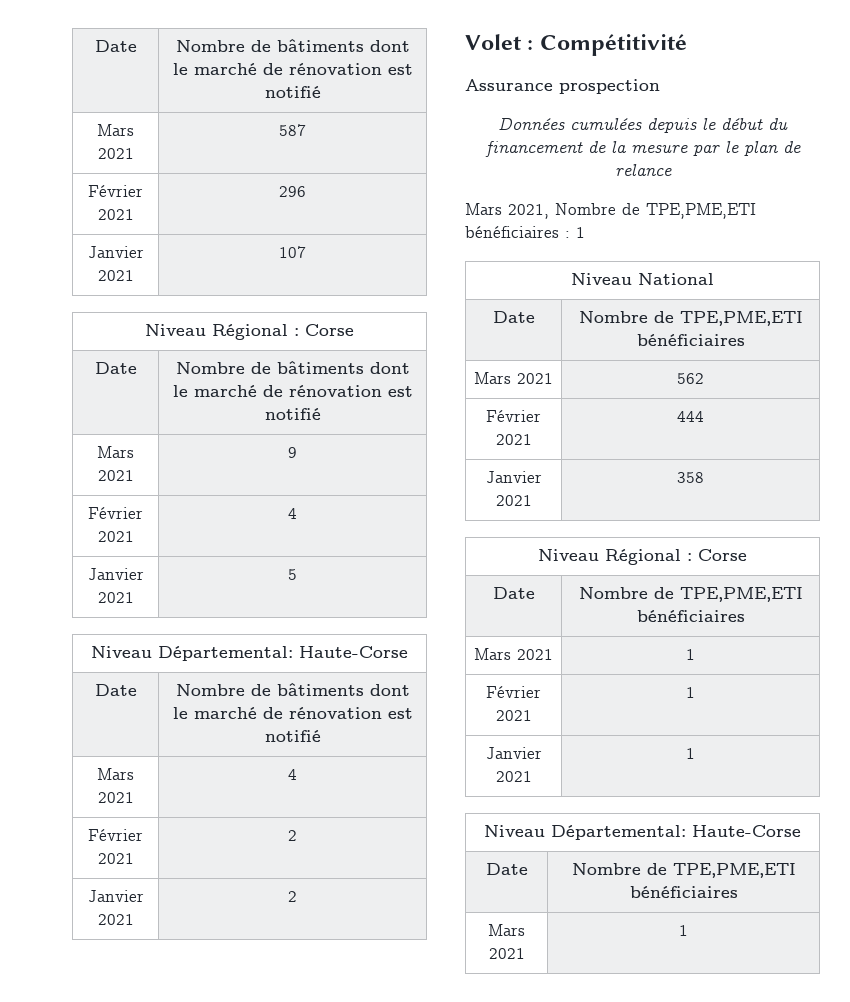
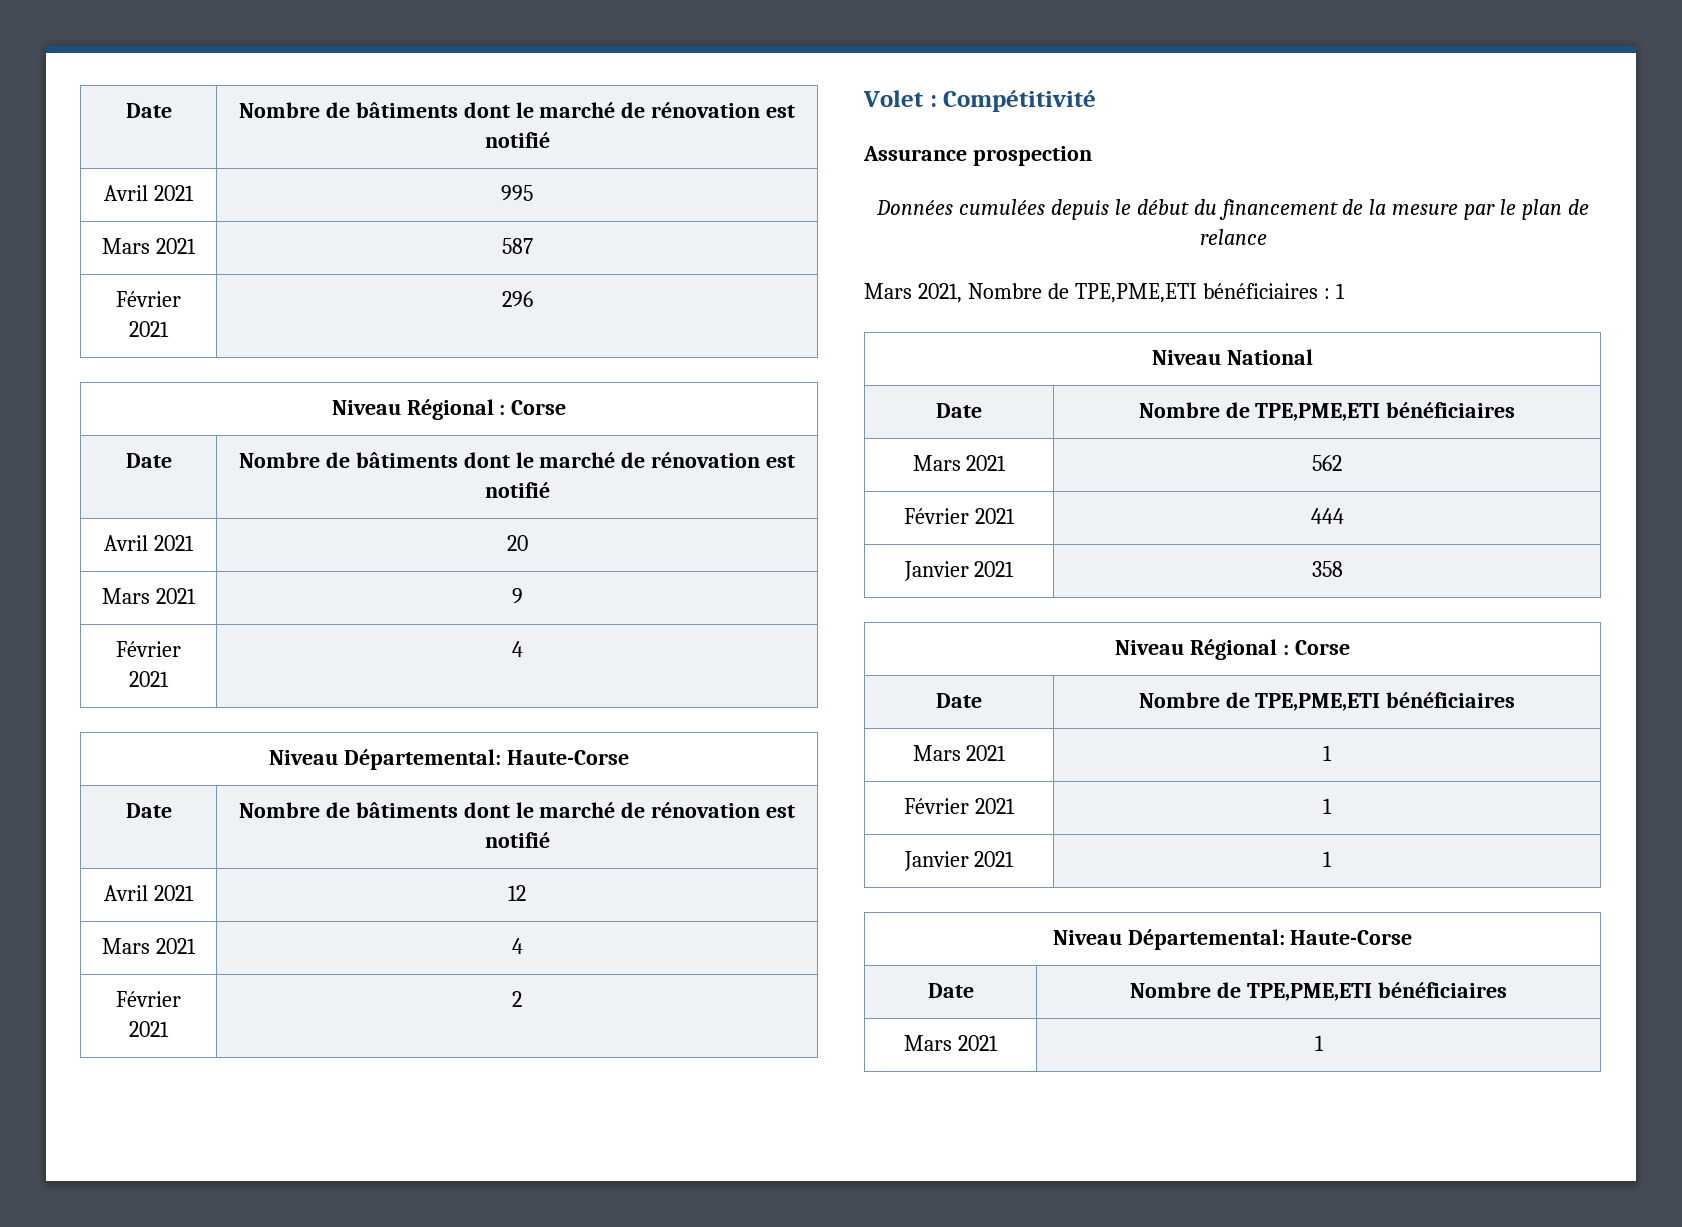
+ Avril 2021 | 995
- Janvier 2021 | 107
+ Avril 2021 | 20
- Janvier 2021 | 5
+ Avril 2021 | 12
- Janvier 2021 | 2

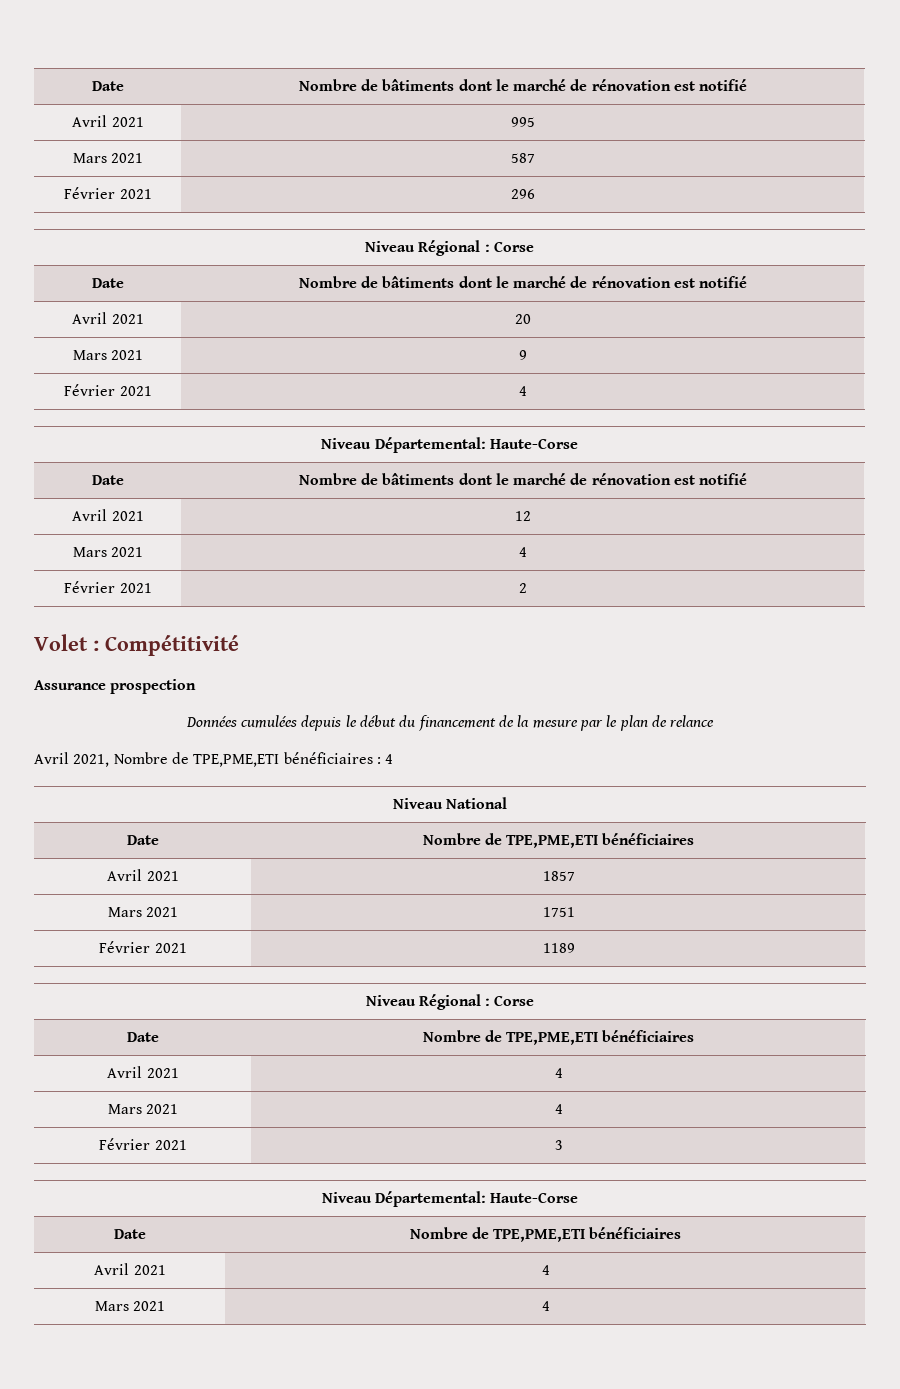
- Mars 2021, Nombre de TPE,PME,ETI bénéficiaires : 1
+ Avril 2021, Nombre de TPE,PME,ETI bénéficiaires : 4
- Mars 2021 | 562
- Février 2021 | 444
- Janvier 2021 | 358
+ Avril 2021 | 1857
+ Mars 2021 | 1751
+ Février 2021 | 1189
  Niveau Régional : Corse
  Date | Nombre de TPE,PME,ETI bénéficiaires
- Mars 2021 | 1
- Février 2021 | 1
- Janvier 2021 | 1
+ Avril 2021 | 4
+ Mars 2021 | 4
+ Février 2021 | 3
  Niveau Départemental: Haute-Corse
  Date | Nombre de TPE,PME,ETI bénéficiaires
- Mars 2021 | 1
+ Avril 2021 | 4
+ Mars 2021 | 4

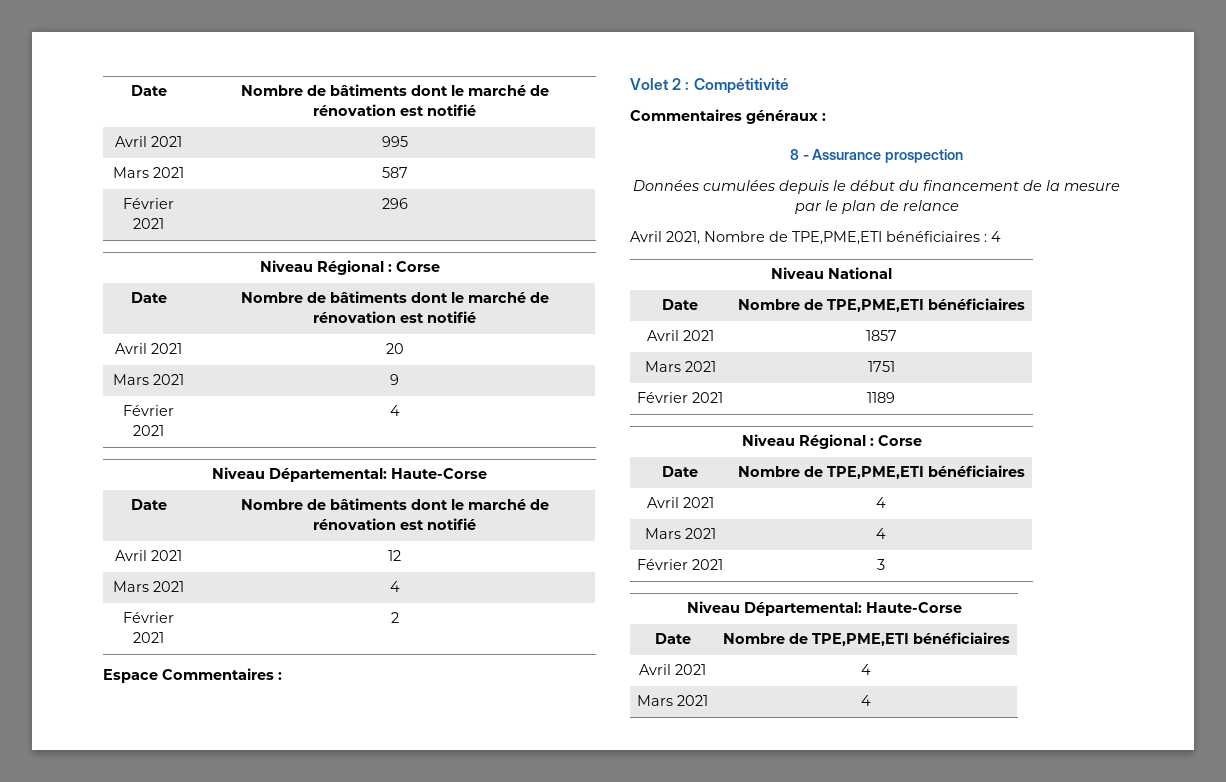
+ Espace Commentaires :
- Volet : Compétitivité
+ Volet 2 : Compétitivité
- Assurance prospection
+ Commentaires généraux :
+ 8 - Assurance prospection

